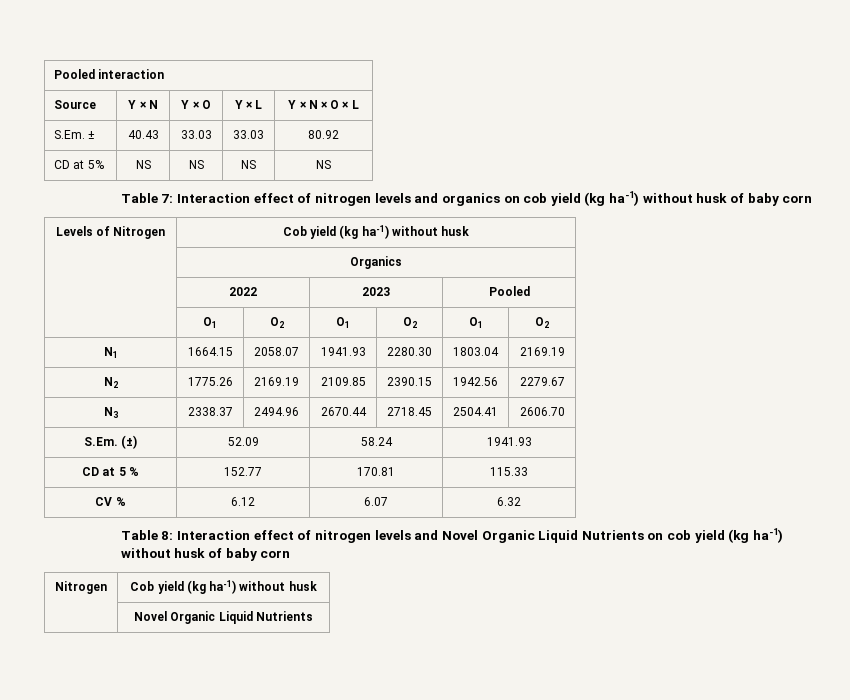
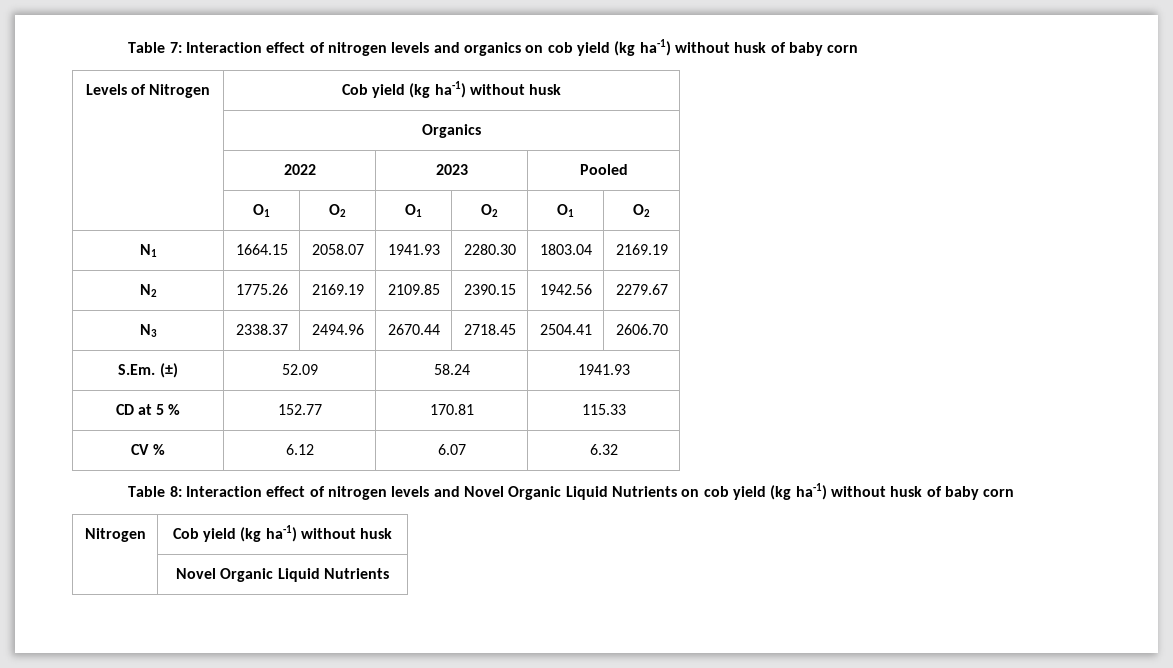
- Pooled interaction
- Source | Y × N | Y × O | Y × L | Y × N × O × L
- S.Em. ± | 40.43 | 33.03 | 33.03 | 80.92
- CD at 5% | NS | NS | NS | NS

